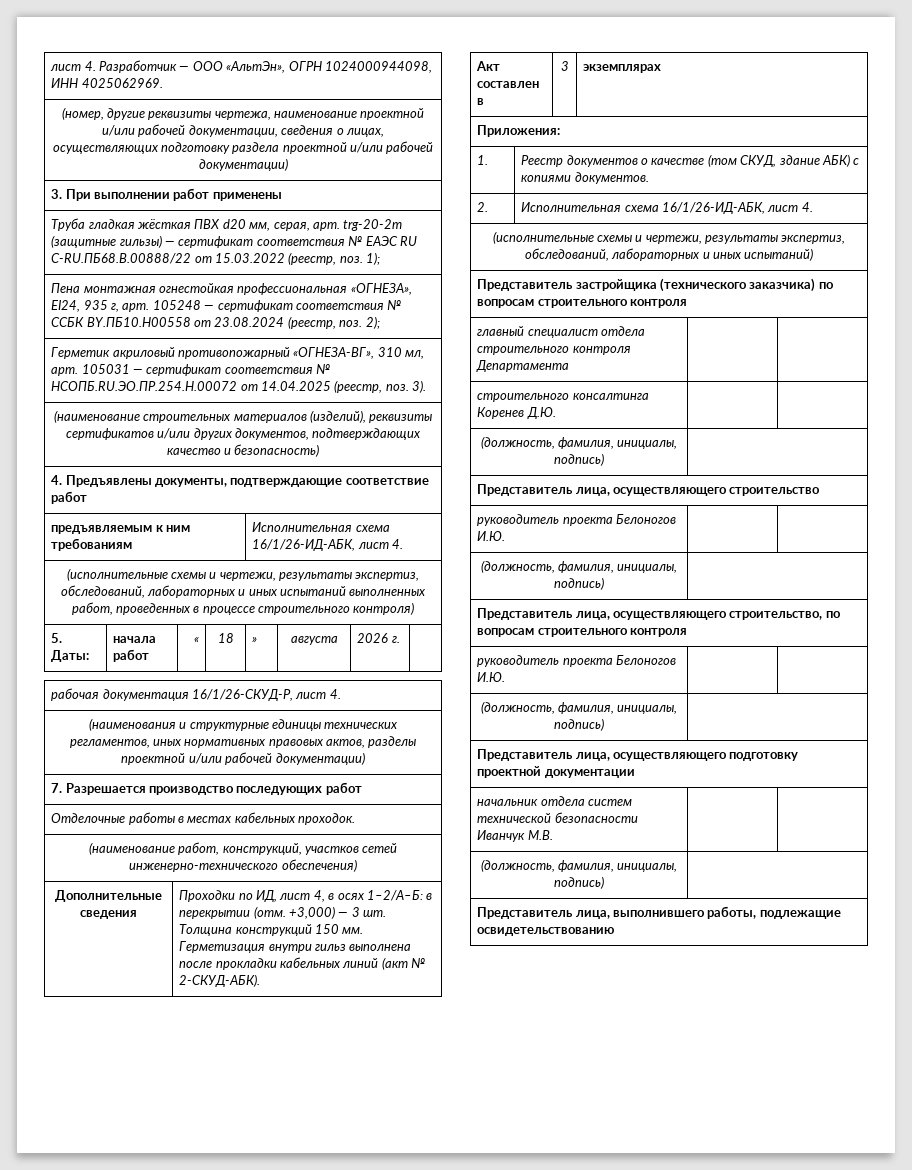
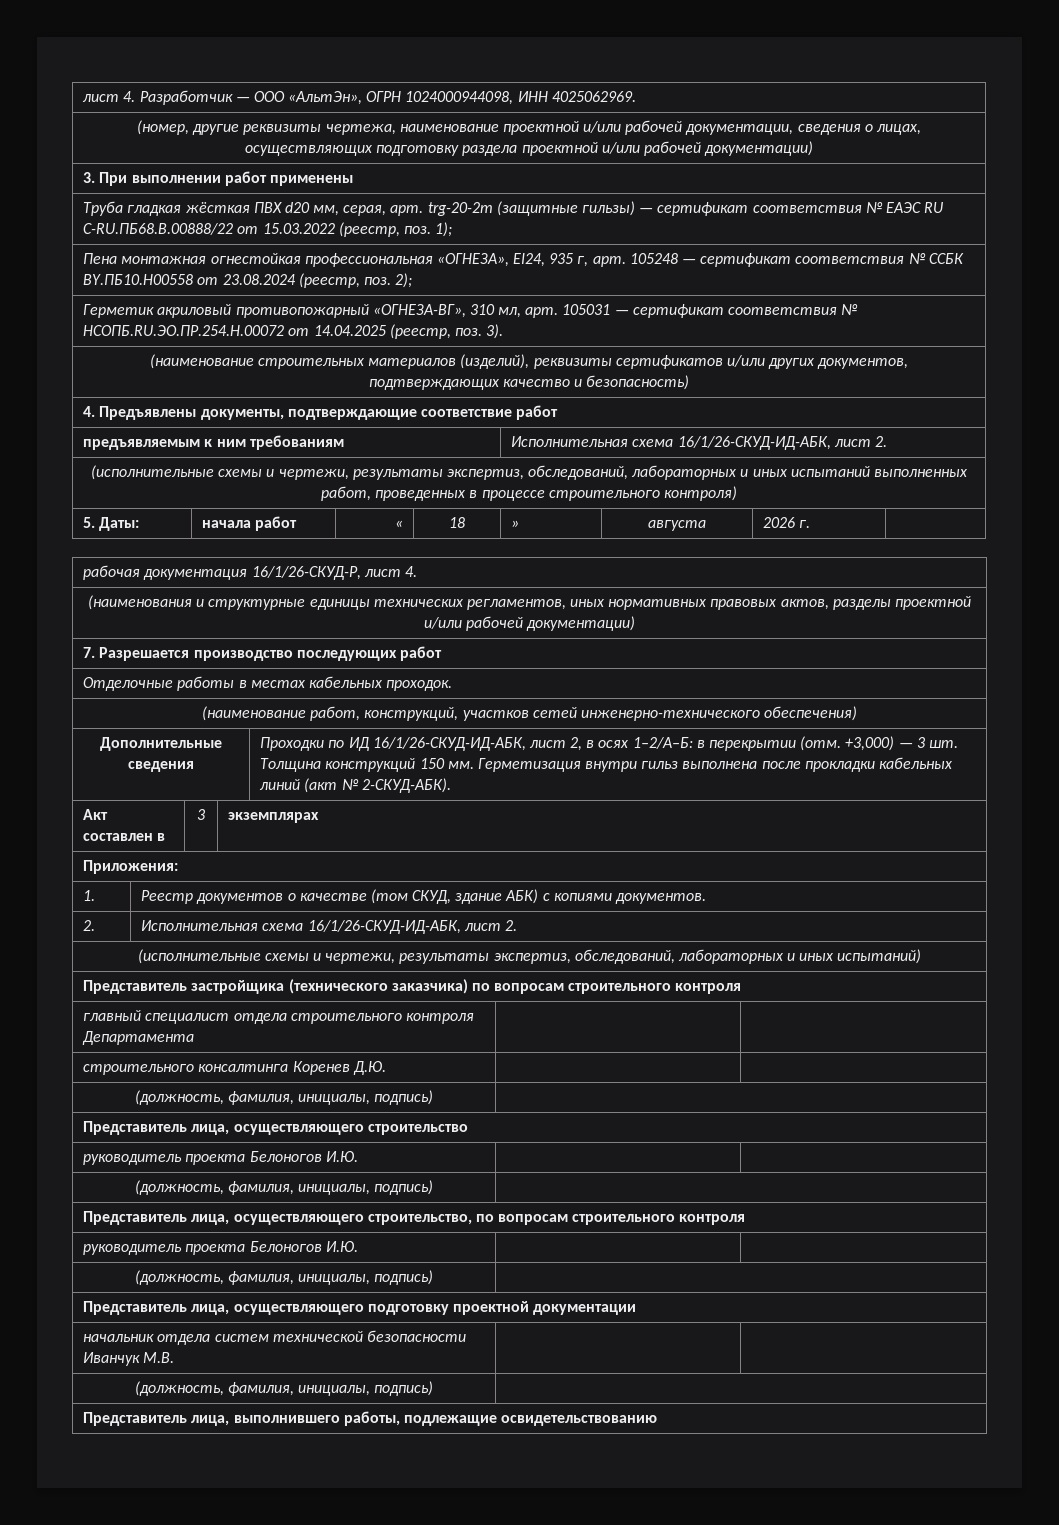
- предъявляемым к ним требованиям | Исполнительная схема 16/1/26-ИД-АБК, лист 4.
+ предъявляемым к ним требованиям | Исполнительная схема 16/1/26-СКУД-ИД-АБК, лист 2.
- Дополнительные сведения | Проходки по ИД, лист 4, в осях 1–2/А–Б: в перекрытии (отм. +3,000) — 3 шт. Толщина конструкций 150 мм. Герметизация внутри гильз выполнена после прокладки кабельных линий (акт № 2-СКУД-АБК).
+ Дополнительные сведения | Проходки по ИД 16/1/26-СКУД-ИД-АБК, лист 2, в осях 1–2/А–Б: в перекрытии (отм. +3,000) — 3 шт. Толщина конструкций 150 мм. Герметизация внутри гильз выполнена после прокладки кабельных линий (акт № 2-СКУД-АБК).
- 2. | Исполнительная схема 16/1/26-ИД-АБК, лист 4.
+ 2. | Исполнительная схема 16/1/26-СКУД-ИД-АБК, лист 2.

